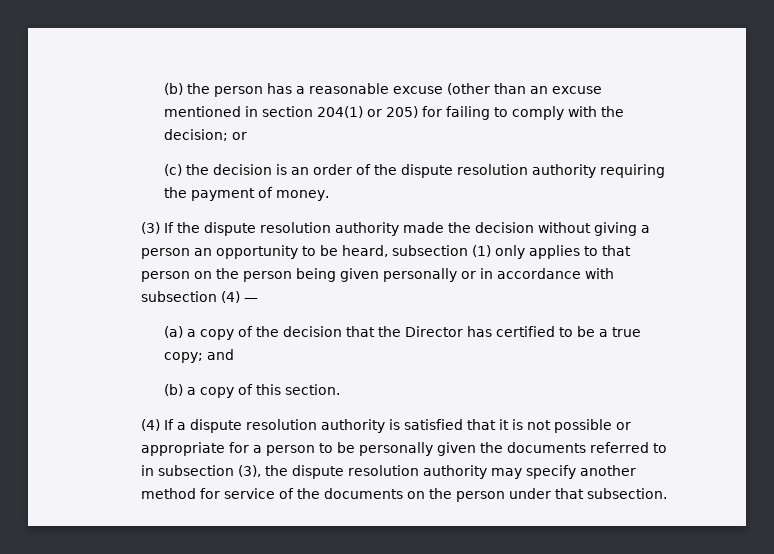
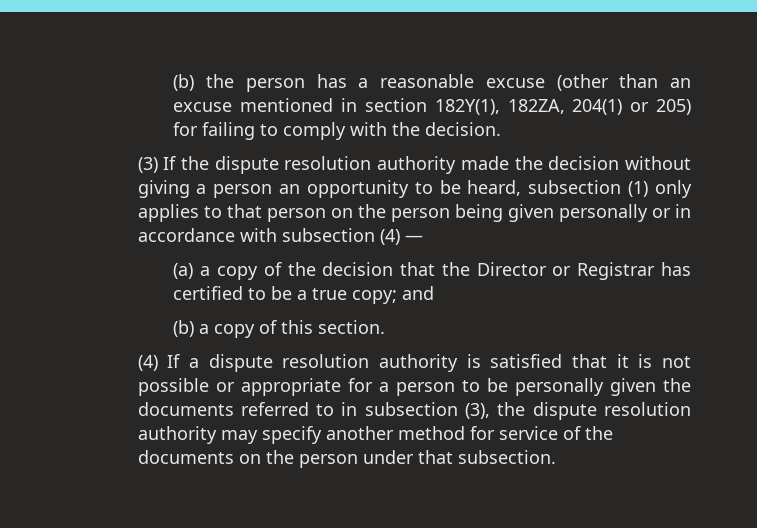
- (b) the person has a reasonable excuse (other than an excuse mentioned in section 204(1) or 205) for failing to comply with the decision; or
- (c) the decision is an order of the dispute resolution authority requiring the payment of money.
+ (b) the person has a reasonable excuse (other than an excuse mentioned in section 182Y(1), 182ZA, 204(1) or 205) for failing to comply with the decision.
- (a) a copy of the decision that the Director has certified to be a true copy; and
+ (a) a copy of the decision that the Director or Registrar has certified to be a true copy; and

